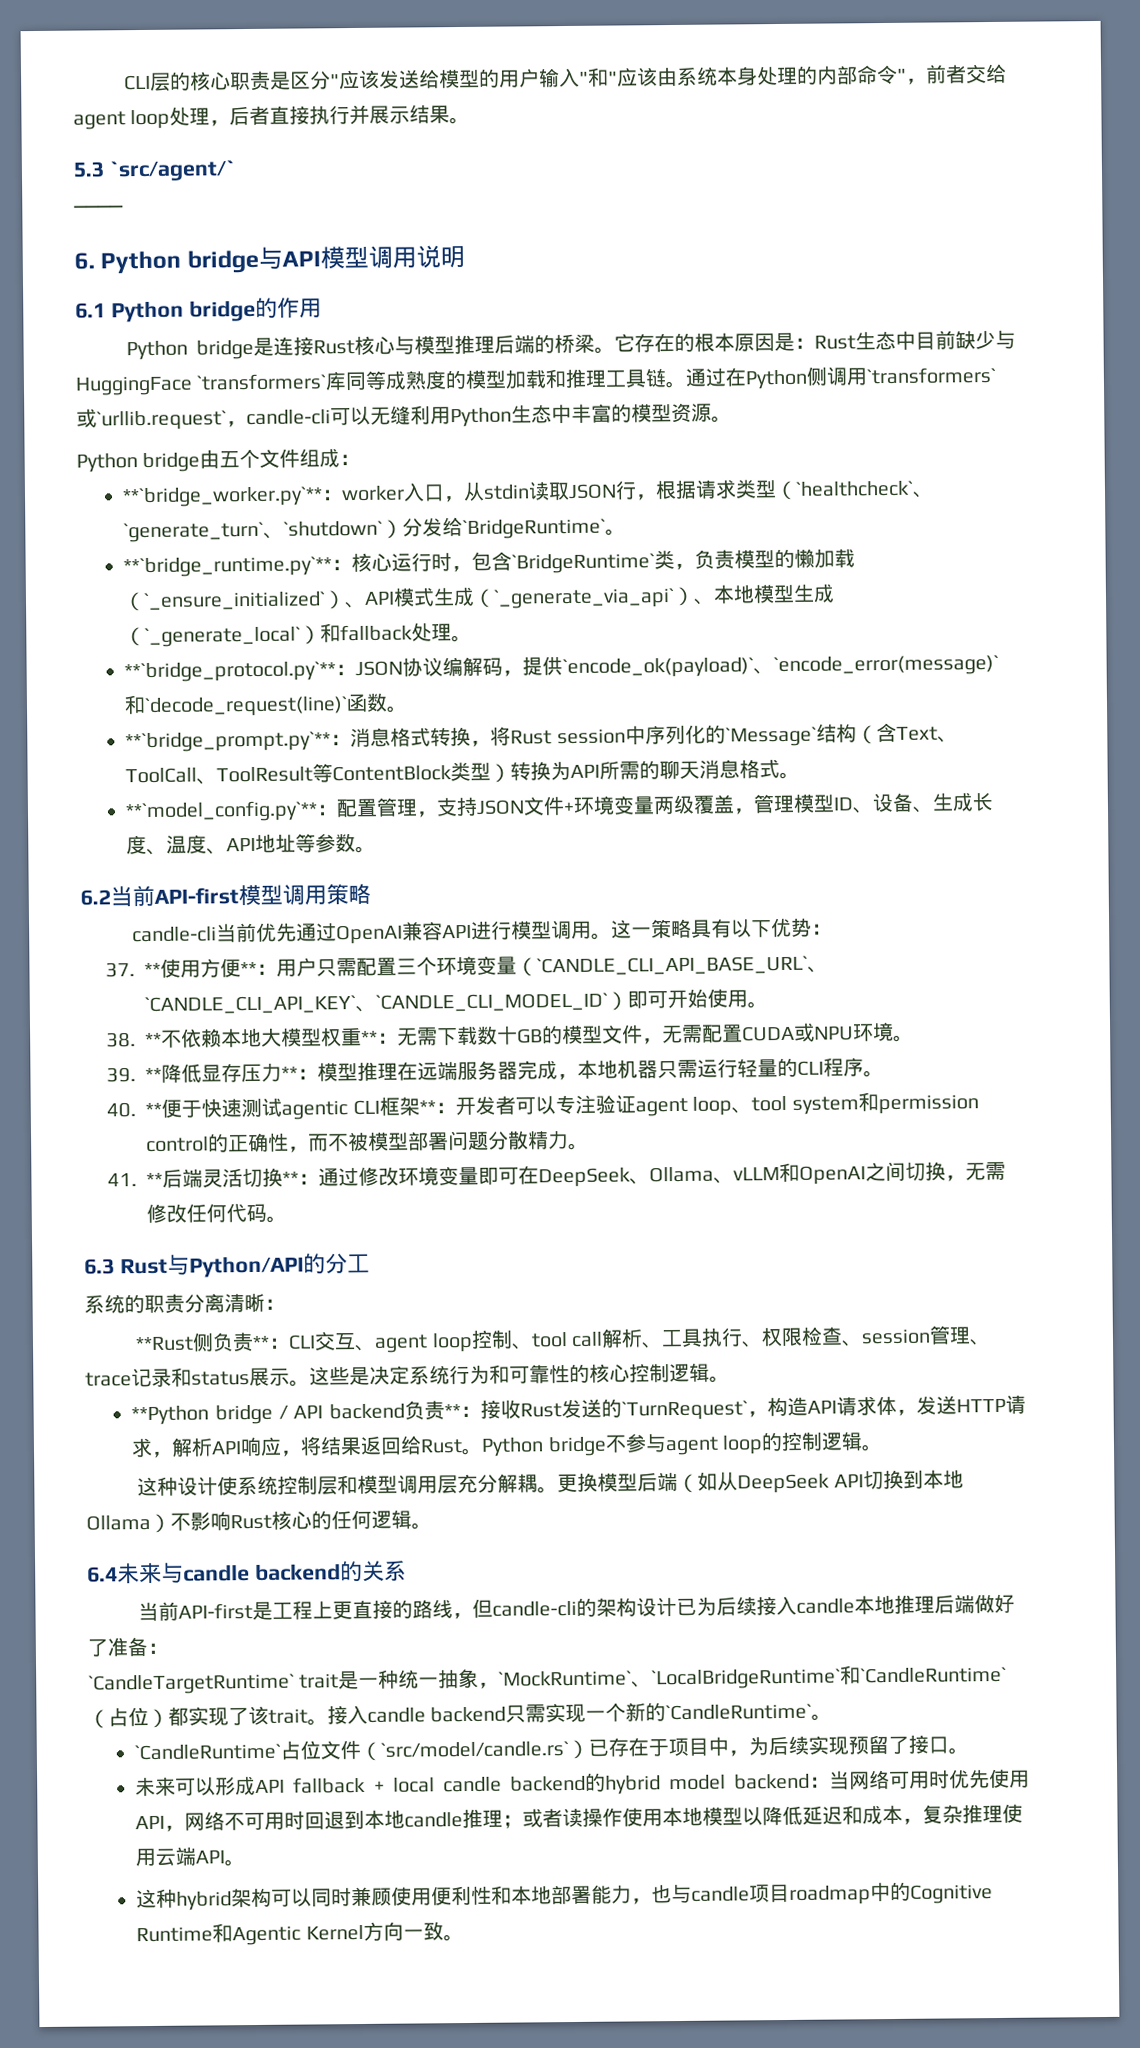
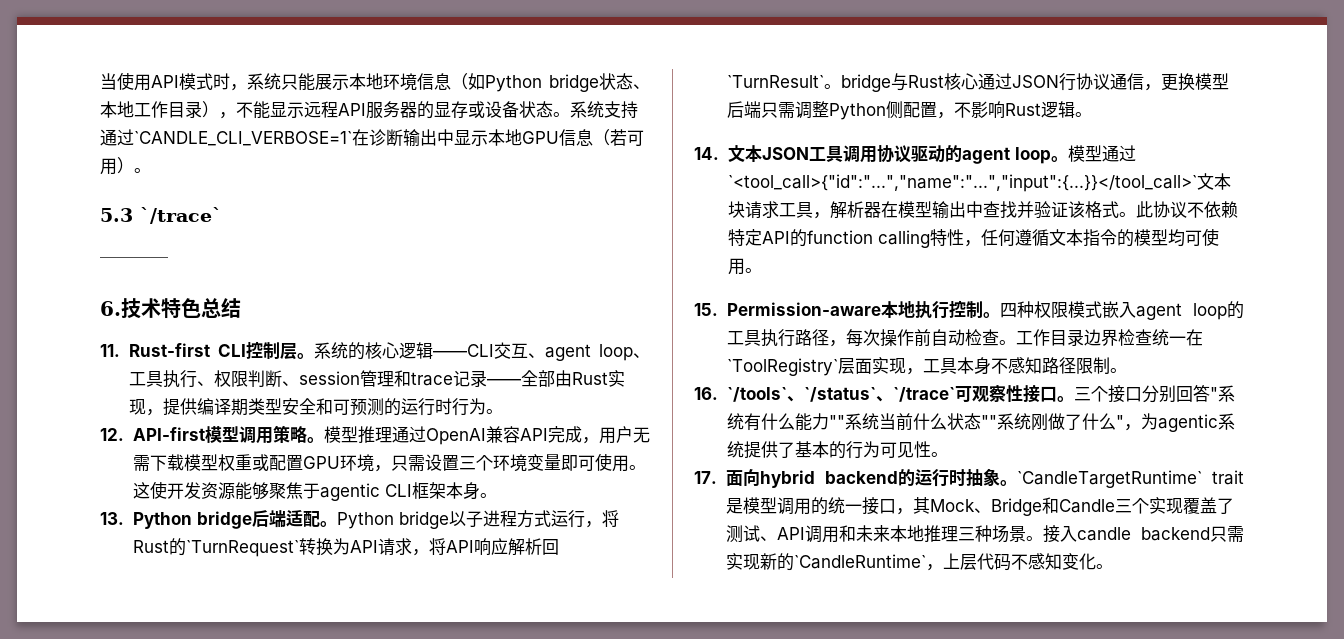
- CLI层的核心职责是区分"应该发送给模型的用户输入"和"应该由系统本身处理的内部命令"，前者交给agent loop处理，后者直接执行并展示结果。
+ 当使用API模式时，系统只能展示本地环境信息（如Python bridge状态、本地工作目录），不能显示远程API服务器的显存或设备状态。系统支持通过`CANDLE_CLI_VERBOSE=1`在诊断输出中显示本地GPU信息（若可用）。
- 5.3 `src/agent/`
+ 5.3 `/trace`
- 6. Python bridge与API模型调用说明
- 6.1 Python bridge的作用
- Python bridge是连接Rust核心与模型推理后端的桥梁。它存在的根本原因是：Rust生态中目前缺少与HuggingFace `transformers`库同等成熟度的模型加载和推理工具链。通过在Python侧调用`transformers`或`urllib.request`，candle-cli可以无缝利用Python生态中丰富的模型资源。
- Python bridge由五个文件组成：
- **`bridge_worker.py`**：worker入口，从stdin读取JSON行，根据请求类型（`healthcheck`、`generate_turn`、`shutdown`）分发给`BridgeRuntime`。
- **`bridge_runtime.py`**：核心运行时，包含`BridgeRuntime`类，负责模型的懒加载（`_ensure_initialized`）、API模式生成（`_generate_via_api`）、本地模型生成（`_generate_local`）和fallback处理。
- **`bridge_protocol.py`**：JSON协议编解码，提供`encode_ok(payload)`、`encode_error(message)`和`decode_request(line)`函数。
- **`bridge_prompt.py`**：消息格式转换，将Rust session中序列化的`Message`结构（含Text、ToolCall、ToolResult等ContentBlock类型）转换为API所需的聊天消息格式。
- **`model_config.py`**：配置管理，支持JSON文件+环境变量两级覆盖，管理模型ID、设备、生成长度、温度、API地址等参数。
- 6.2当前API-first模型调用策略
- candle-cli当前优先通过OpenAI兼容API进行模型调用。这一策略具有以下优势：
- 37. **使用方便**：用户只需配置三个环境变量（`CANDLE_CLI_API_BASE_URL`、`CANDLE_CLI_API_KEY`、`CANDLE_CLI_MODEL_ID`）即可开始使用。
- 38. **不依赖本地大模型权重**：无需下载数十GB的模型文件，无需配置CUDA或NPU环境。
- 39. **降低显存压力**：模型推理在远端服务器完成，本地机器只需运行轻量的CLI程序。
- 40. **便于快速测试agentic CLI框架**：开发者可以专注验证agent loop、tool system和permission control的正确性，而不被模型部署问题分散精力。
- 41. **后端灵活切换**：通过修改环境变量即可在DeepSeek、Ollama、vLLM和OpenAI之间切换，无需修改任何代码。
- 6.3 Rust与Python/API的分工
- 系统的职责分离清晰：
- **Rust侧负责**：CLI交互、agent loop控制、tool call解析、工具执行、权限检查、session管理、trace记录和status展示。这些是决定系统行为和可靠性的核心控制逻辑。
- **Python bridge / API backend负责**：接收Rust发送的`TurnRequest`，构造API请求体，发送HTTP请求，解析API响应，将结果返回给Rust。Python bridge不参与agent loop的控制逻辑。
- 这种设计使系统控制层和模型调用层充分解耦。更换模型后端（如从DeepSeek API切换到本地Ollama）不影响Rust核心的任何逻辑。
- 6.4未来与candle backend的关系
- 当前API-first是工程上更直接的路线，但candle-cli的架构设计已为后续接入candle本地推理后端做好了准备：
- `CandleTargetRuntime` trait是一种统一抽象，`MockRuntime`、`LocalBridgeRuntime`和`CandleRuntime`（占位）都实现了该trait。
+ 6.技术特色总结
+ 11. Rust-first CLI控制层。系统的核心逻辑——CLI交互、agent loop、工具执行、权限判断、session管理和trace记录——全部由Rust实现，提供编译期类型安全和可预测的运行时行为。
+ 12. API-first模型调用策略。模型推理通过OpenAI兼容API完成，用户无需下载模型权重或配置GPU环境，只需设置三个环境变量即可使用。这使开发资源能够聚焦于agentic CLI框架本身。
+ 13. Python bridge后端适配。Python bridge以子进程方式运行，将Rust的`TurnRequest`转换为API请求，将API响应解析回`TurnResult`。bridge与Rust核心通过JSON行协议通信，更换模型后端只需调整Python侧配置，不影响Rust逻辑。
+ 14.文本JSON工具调用协议驱动的agent loop。模型通过`<tool_call>{"id":"...","name":"...","input":{...}}</tool_call>`文本块请求工具，解析器在模型输出中查找并验证该格式。此协议不依赖特定API的function calling特性，任何遵循文本指令的模型均可使用。
+ 15. Permission-aware本地执行控制。四种权限模式嵌入agent loop的工具执行路径，每次操作前自动检查。工作目录边界检查统一在`ToolRegistry`层面实现，工具本身不感知路径限制。
+ 16. `/tools`、`/status`、`/trace`可观察性接口。三个接口分别回答"系统有什么能力""系统当前什么状态""系统刚做了什么"，为agentic系统提供了基本的行为可见性。
+ 17.面向hybrid backend的运行时抽象。`CandleTargetRuntime` trait是模型调用的统一接口，其Mock、Bridge和Candle三个实现覆盖了测试、API调用和未来本地推理三种场景。
- 接入candle backend只需实现一个新的`CandleRuntime`。
- `CandleRuntime`占位文件（`src/model/candle.rs`）已存在于项目中，为后续实现预留了接口。
- 未来可以形成API fallback + local candle backend的hybrid model backend：当网络可用时优先使用API，网络不可用时回退到本地candle推理；或者读操作使用本地模型以降低延迟和成本，复杂推理使用云端API。
- 这种hybrid架构可以同时兼顾使用便利性和本地部署能力，也与candle项目roadmap中的Cognitive Runtime和Agentic Kernel方向一致。
+ 接入candle backend只需实现新的`CandleRuntime`，上层代码不感知变化。

